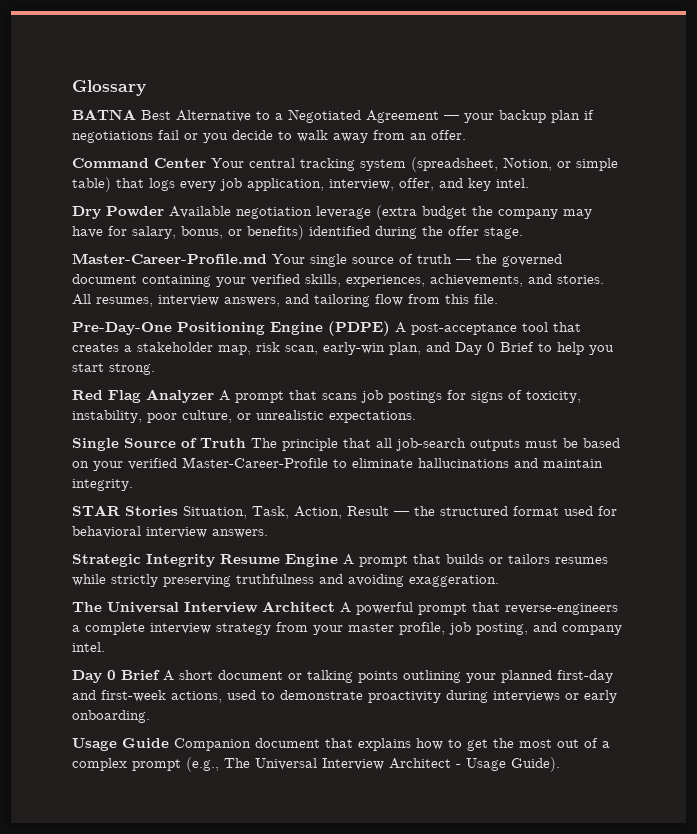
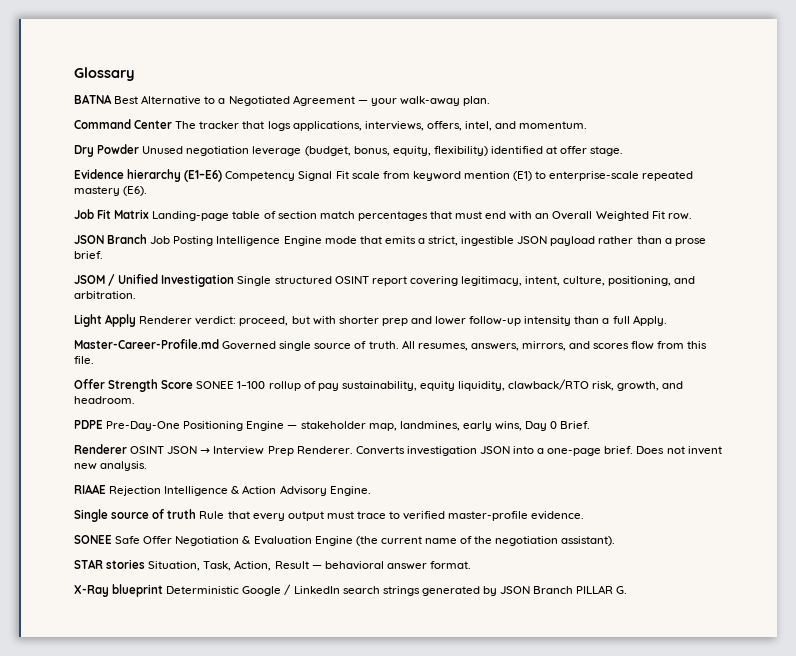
- BATNA Best Alternative to a Negotiated Agreement — your backup plan if negotiations fail or you decide to walk away from an offer.
- Command Center Your central tracking system (spreadsheet, Notion, or simple table) that logs every job application, interview, offer, and key intel.
+ BATNA Best Alternative to a Negotiated Agreement — your walk-away plan.
+ Command Center The tracker that logs applications, interviews, offers, intel, and momentum.
- Dry Powder Available negotiation leverage (extra budget the company may have for salary, bonus, or benefits) identified during the offer stage.
+ Dry Powder Unused negotiation leverage (budget, bonus, equity, flexibility) identified at offer stage.
+ Evidence hierarchy (E1–E6) Competency Signal Fit scale from keyword mention (E1) to enterprise-scale repeated mastery (E6).
+ Job Fit Matrix Landing-page table of section match percentages that must end with an Overall Weighted Fit row.
+ JSON Branch Job Posting Intelligence Engine mode that emits a strict, ingestible JSON payload rather than a prose brief.
+ JSOM / Unified Investigation Single structured OSINT report covering legitimacy, intent, culture, positioning, and arbitration.
+ Light Apply Renderer verdict: proceed, but with shorter prep and lower follow-up intensity than a full Apply.
- Master-Career-Profile.md Your single source of truth — the governed document containing your verified skills, experiences, achievements, and stories. All resumes, interview answers, and tailoring flow from this file.
- Pre-Day-One Positioning Engine (PDPE) A post-acceptance tool that creates a stakeholder map, risk scan, early-win plan, and Day 0 Brief to help you start strong.
- Red Flag Analyzer A prompt that scans job postings for signs of toxicity, instability, poor culture, or unrealistic expectations.
- Single Source of Truth The principle that all job-search outputs must be based on your verified Master-Career-Profile to eliminate hallucinations and maintain integrity.
+ Master-Career-Profile.md Governed single source of truth. All resumes, answers, mirrors, and scores flow from this file.
+ Offer Strength Score SONEE 1–100 rollup of pay sustainability, equity liquidity, clawback/RTO risk, growth, and headroom.
+ PDPE Pre-Day-One Positioning Engine — stakeholder map, landmines, early wins, Day 0 Brief.
+ Renderer OSINT JSON → Interview Prep Renderer. Converts investigation JSON into a one-page brief. Does not invent new analysis.
+ RIAAE Rejection Intelligence & Action Advisory Engine.
+ Single source of truth Rule that every output must trace to verified master-profile evidence.
+ SONEE Safe Offer Negotiation & Evaluation Engine (the current name of the negotiation assistant).
- STAR Stories Situation, Task, Action, Result — the structured format used for behavioral interview answers.
- Strategic Integrity Resume Engine A prompt that builds or tailors resumes while strictly preserving truthfulness and avoiding exaggeration.
- The Universal Interview Architect A powerful prompt that reverse-engineers a complete interview strategy from your master profile, job posting, and company intel.
- Day 0 Brief A short document or talking points outlining your planned first-day and first-week actions, used to demonstrate proactivity during interviews or early onboarding.
- Usage Guide Companion document that explains how to get the most out of a complex prompt (e.g., The Universal Interview Architect - Usage Guide).
+ STAR stories Situation, Task, Action, Result — behavioral answer format.
+ X-Ray blueprint Deterministic Google / LinkedIn search strings generated by JSON Branch PILLAR G.

